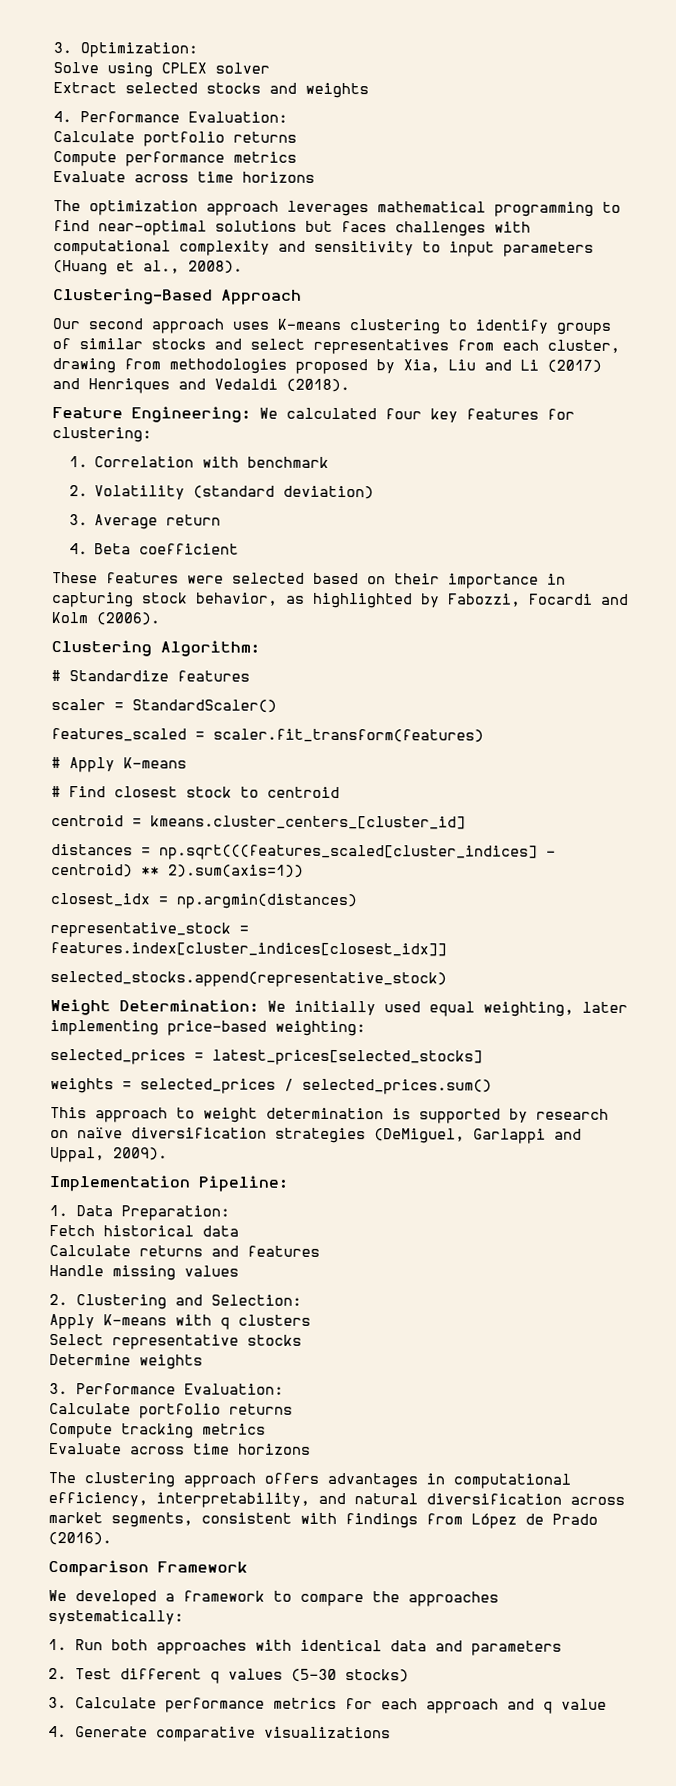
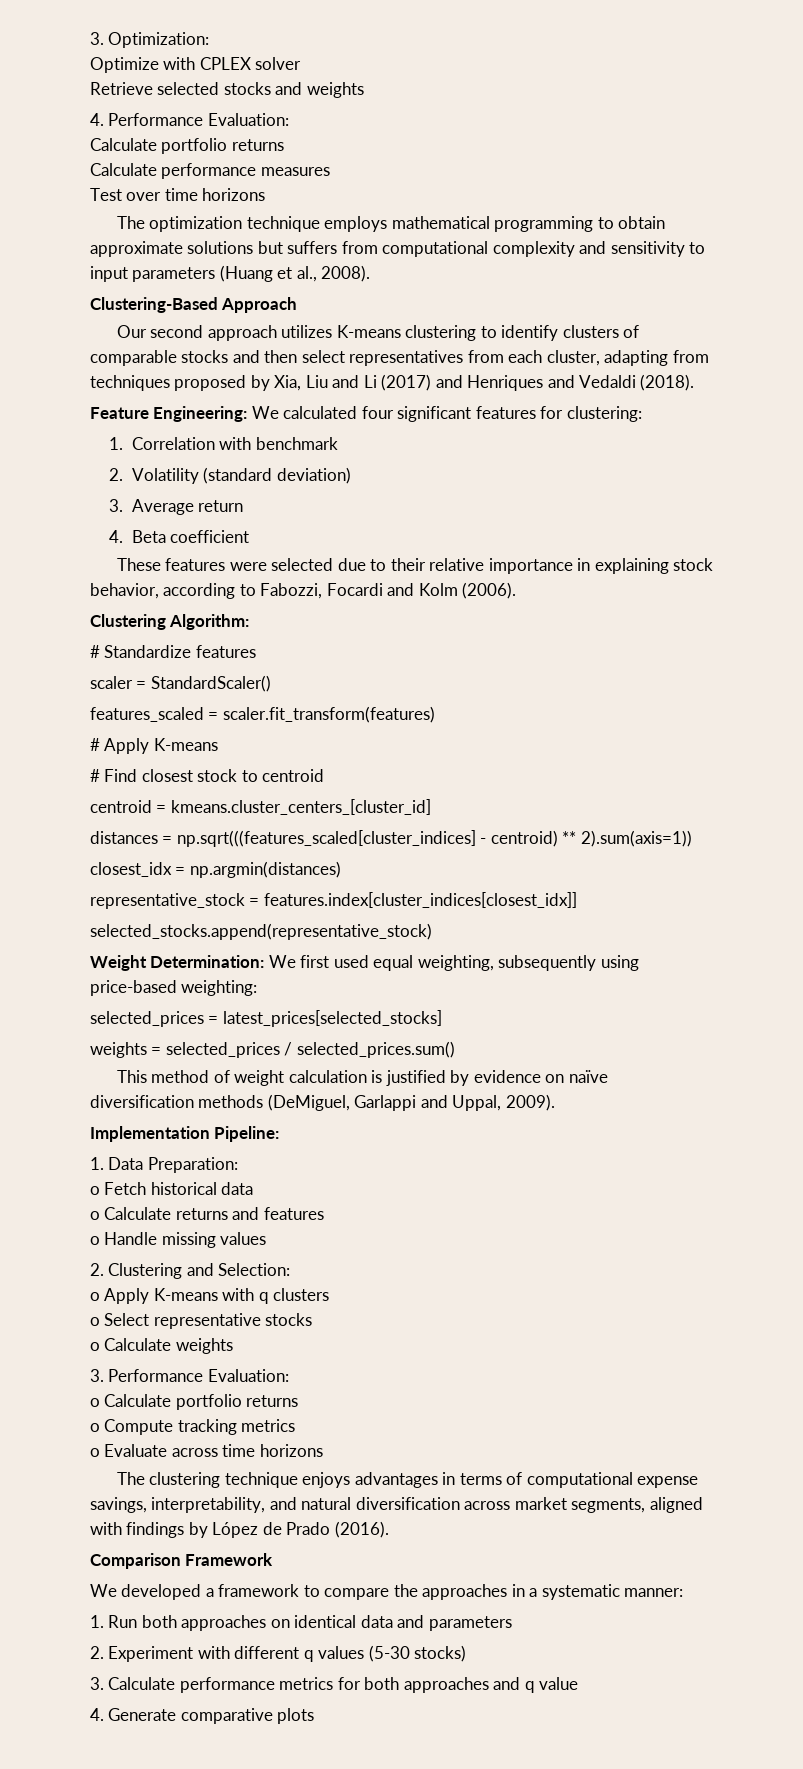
- Solve using CPLEX solver
+ Optimize with CPLEX solver
- Extract selected stocks and weights
+ Retrieve selected stocks and weights
- Compute performance metrics
- Evaluate across time horizons
+ Calculate performance measures
+ Test over time horizons
- The optimization approach leverages mathematical programming to find near-optimal solutions but faces challenges with computational complexity and sensitivity to input parameters (Huang et al., 2008).
+ The optimization technique employs mathematical programming to obtain approximate solutions but suffers from computational complexity and sensitivity to input parameters (Huang et al., 2008).
- Our second approach uses K-means clustering to identify groups of similar stocks and select representatives from each cluster, drawing from methodologies proposed by Xia, Liu and Li (2017) and Henriques and Vedaldi (2018).
+ Our second approach utilizes K-means clustering to identify clusters of comparable stocks and then select representatives from each cluster, adapting from techniques proposed by Xia, Liu and Li (2017) and Henriques and Vedaldi (2018).
- Feature Engineering: We calculated four key features for clustering:
+ Feature Engineering: We calculated four significant features for clustering:
- These features were selected based on their importance in capturing stock behavior, as highlighted by Fabozzi, Focardi and Kolm (2006).
+ These features were selected due to their relative importance in explaining stock behavior, according to Fabozzi, Focardi and Kolm (2006).
- Weight Determination: We initially used equal weighting, later implementing price-based weighting:
+ Weight Determination: We first used equal weighting, subsequently using price-based weighting:
- This approach to weight determination is supported by research on naïve diversification strategies (DeMiguel, Garlappi and Uppal, 2009).
+ This method of weight calculation is justified by evidence on naïve diversification methods (DeMiguel, Garlappi and Uppal, 2009).
- Fetch historical data
+ o Fetch historical data
- Calculate returns and features
+ o Calculate returns and features
- Handle missing values
+ o Handle missing values
- Apply K-means with q clusters
+ o Apply K-means with q clusters
- Select representative stocks
+ o Select representative stocks
- Determine weights
+ o Calculate weights
  3. Performance Evaluation:
- Calculate portfolio returns
- Compute tracking metrics
- Evaluate across time horizons
+ o Calculate portfolio returns
+ o Compute tracking metrics
+ o Evaluate across time horizons
- The clustering approach offers advantages in computational efficiency, interpretability, and natural diversification across market segments, consistent with findings from López de Prado (2016).
+ The clustering technique enjoys advantages in terms of computational expense savings, interpretability, and natural diversification across market segments, aligned with findings by López de Prado (2016).
- We developed a framework to compare the approaches systematically:
+ We developed a framework to compare the approaches in a systematic manner:
- 1. Run both approaches with identical data and parameters
+ 1. Run both approaches on identical data and parameters
- 2. Test different q values (5-30 stocks)
+ 2. Experiment with different q values (5-30 stocks)
- 3. Calculate performance metrics for each approach and q value
+ 3. Calculate performance metrics for both approaches and q value
- 4. Generate comparative visualizations
+ 4. Generate comparative plots

